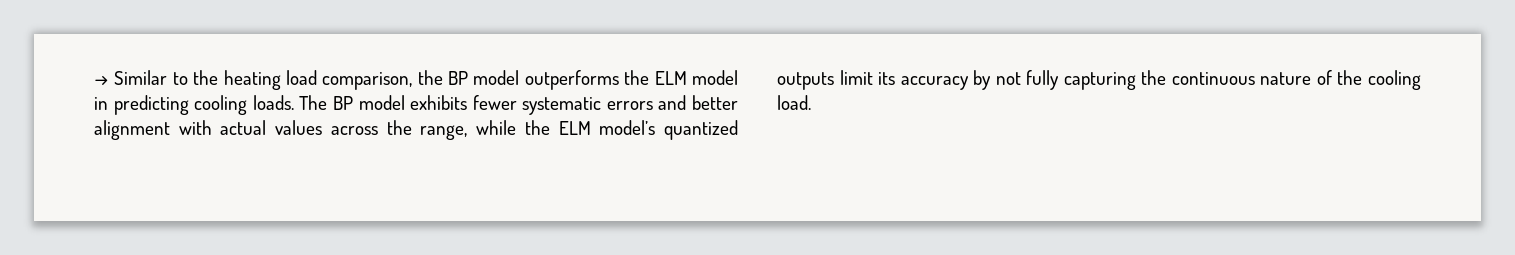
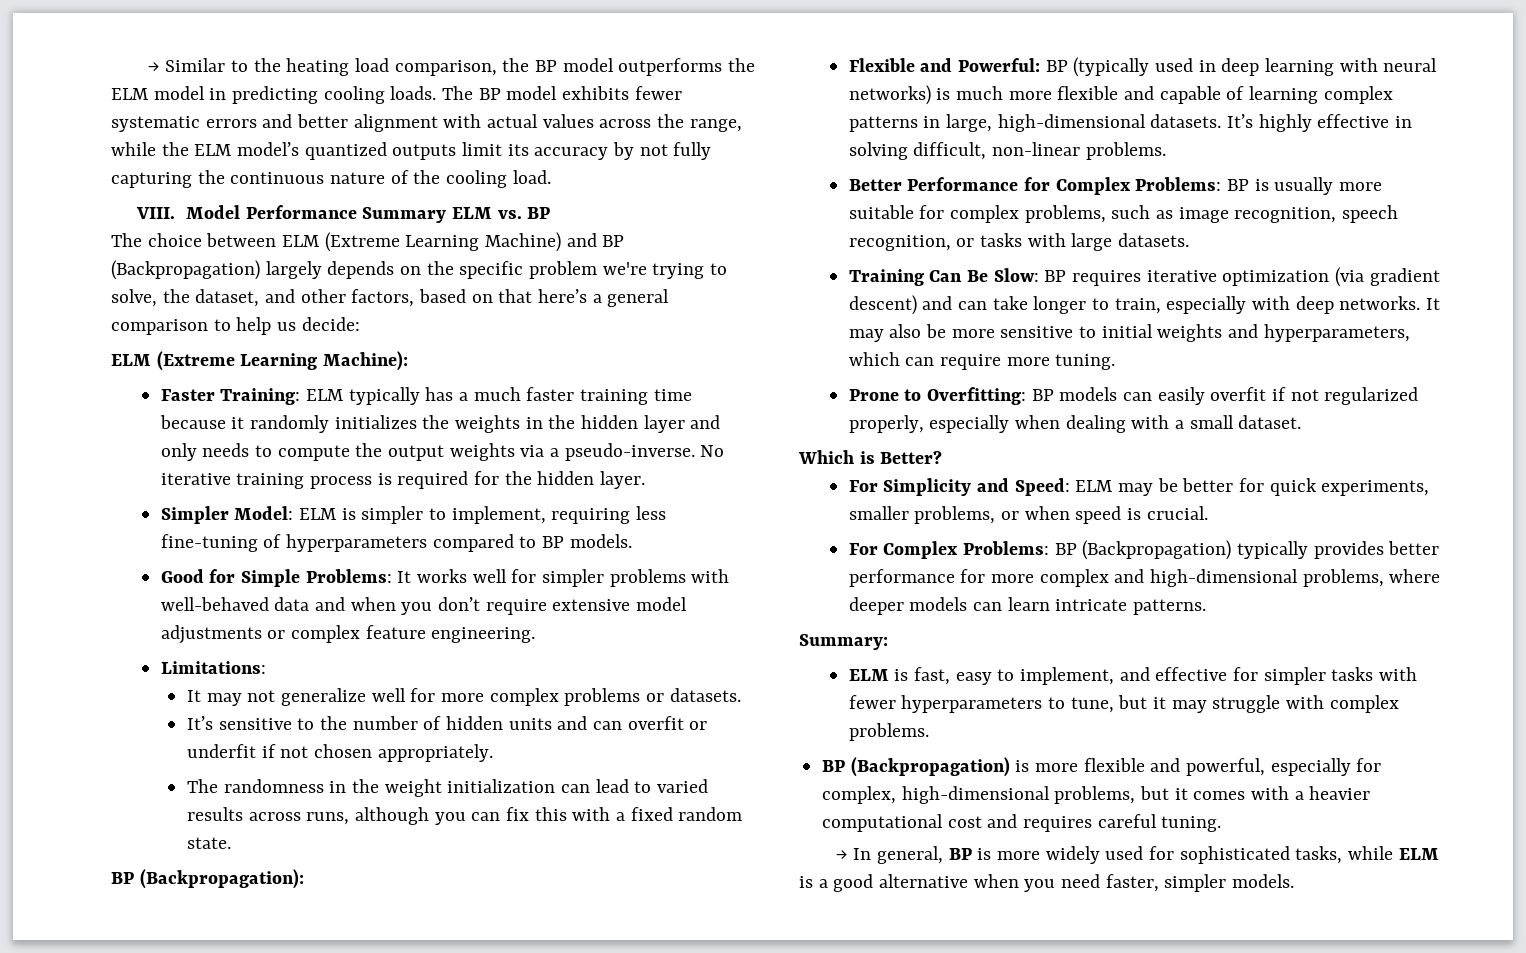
+ VIII. Model Performance Summary ELM vs. BP
+ The choice between ELM (Extreme Learning Machine) and BP (Backpropagation) largely depends on the specific problem we're trying to solve, the dataset, and other factors, based on that here’s a general comparison to help us decide:
+ ELM (Extreme Learning Machine):
+ Faster Training: ELM typically has a much faster training time because it randomly initializes the weights in the hidden layer and only needs to compute the output weights via a pseudo-inverse. No iterative training process is required for the hidden layer.
+ Simpler Model: ELM is simpler to implement, requiring less fine-tuning of hyperparameters compared to BP models.
+ Good for Simple Problems: It works well for simpler problems with well-behaved data and when you don’t require extensive model adjustments or complex feature engineering.
+ Limitations:
+ It may not generalize well for more complex problems or datasets.
+ It’s sensitive to the number of hidden units and can overfit or underfit if not chosen appropriately.
+ The randomness in the weight initialization can lead to varied results across runs, although you can fix this with a fixed random state.
+ BP (Backpropagation):
+ Flexible and Powerful: BP (typically used in deep learning with neural networks) is much more flexible and capable of learning complex patterns in large, high-dimensional datasets. It’s highly effective in solving difficult, non-linear problems.
+ Better Performance for Complex Problems: BP is usually more suitable for complex problems, such as image recognition, speech recognition, or tasks with large datasets.
+ Training Can Be Slow: BP requires iterative optimization (via gradient descent) and can take longer to train, especially with deep networks. It may also be more sensitive to initial weights and hyperparameters, which can require more tuning.
+ Prone to Overfitting: BP models can easily overfit if not regularized properly, especially when dealing with a small dataset.
+ Which is Better?
+ For Simplicity and Speed: ELM may be better for quick experiments, smaller problems, or when speed is crucial.
+ For Complex Problems: BP (Backpropagation) typically provides better performance for more complex and high-dimensional problems, where deeper models can learn intricate patterns.
+ Summary:
+ ELM is fast, easy to implement, and effective for simpler tasks with fewer hyperparameters to tune, but it may struggle with complex problems.
+ BP (Backpropagation) is more flexible and powerful, especially for complex, high-dimensional problems, but it comes with a heavier computational cost and requires careful tuning.
+ → In general, BP is more widely used for sophisticated tasks, while ELM is a good alternative when you need faster, simpler models.

